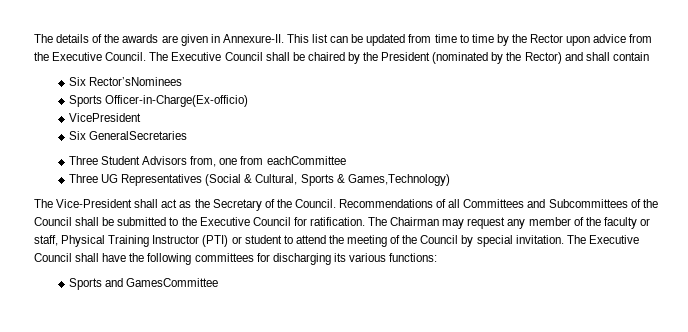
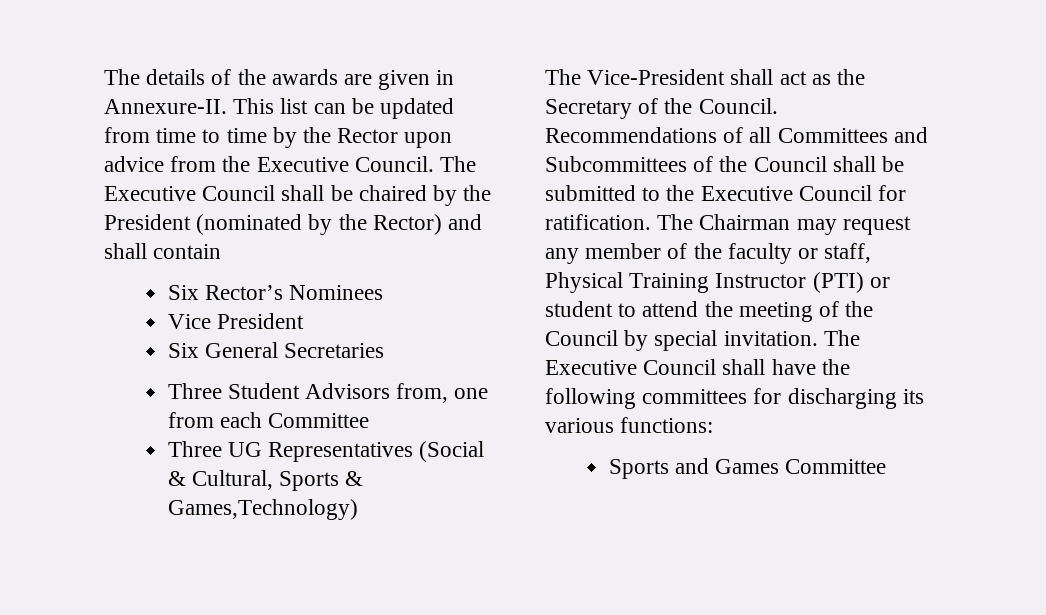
- Six Rector’sNominees
- Sports Officer-in-Charge(Ex-officio)
- VicePresident
- Six GeneralSecretaries
+ Six Rector’s Nominees
+ Vice President
+ Six General Secretaries
- Three Student Advisors from, one from eachCommittee
+ Three Student Advisors from, one from each Committee
- Sports and GamesCommittee
+ Sports and Games Committee

